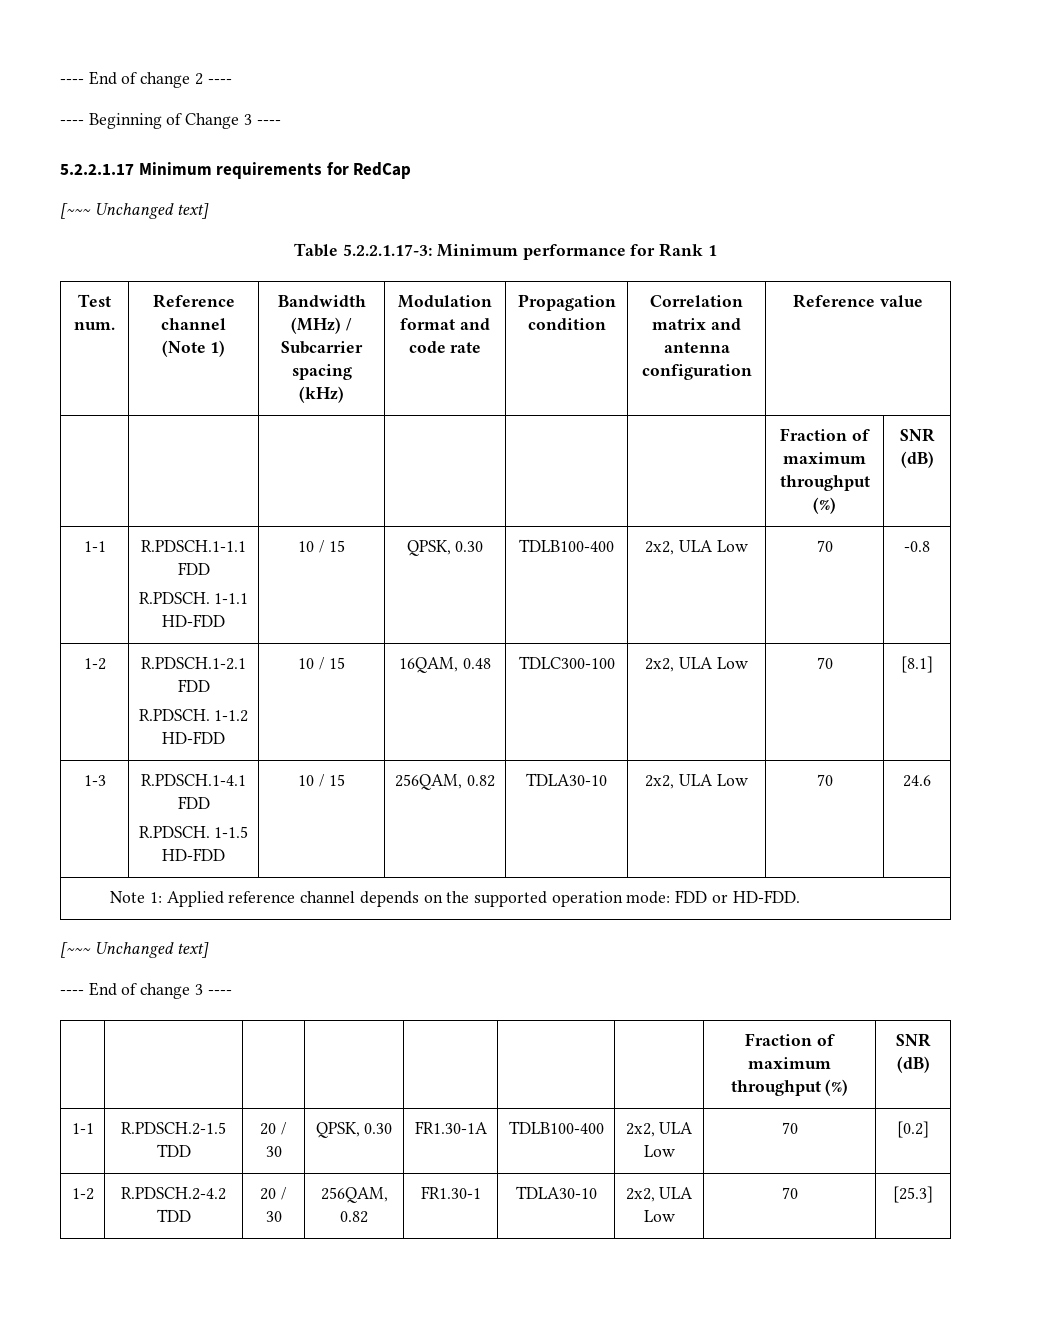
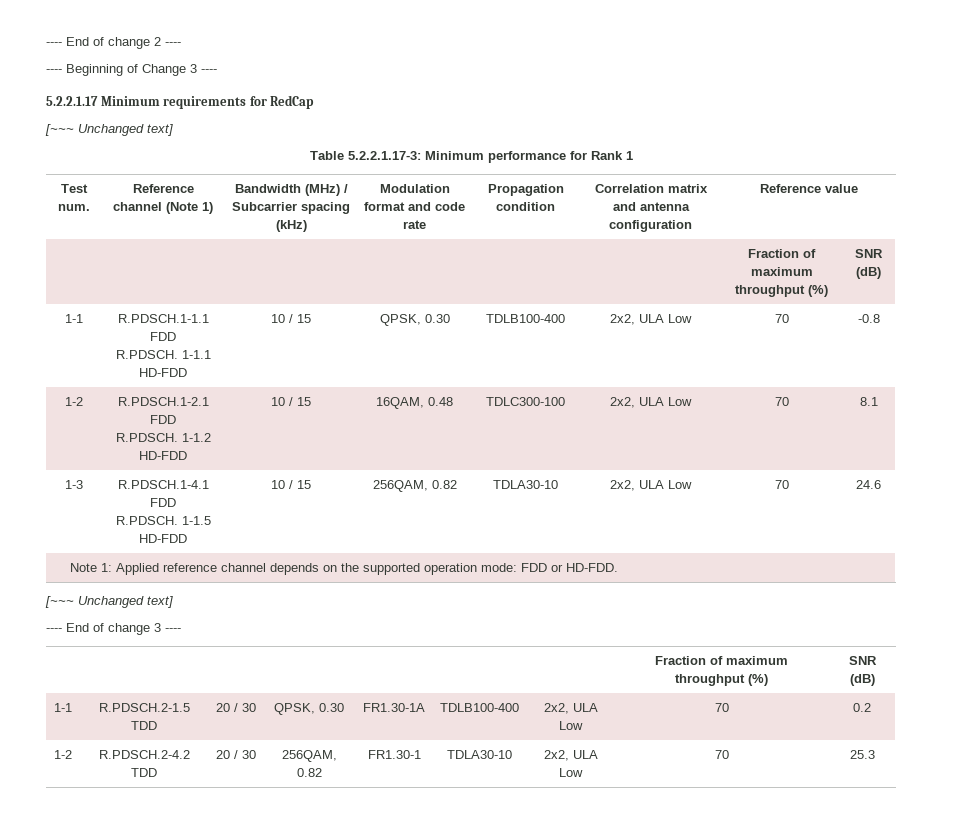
  1-2 | R.PDSCH.1-2.1 FDD
- R.PDSCH. 1-1.2 HD-FDD | 10 / 15 | 16QAM, 0.48 | TDLC300-100 | 2x2, ULA Low | 70 | [8.1]
+ R.PDSCH. 1-1.2 HD-FDD | 10 / 15 | 16QAM, 0.48 | TDLC300-100 | 2x2, ULA Low | 70 | 8.1
- 1-1 | R.PDSCH.2-1.5 TDD | 20 / 30 | QPSK, 0.30 | FR1.30-1A | TDLB100-400 | 2x2, ULA Low | 70 | [0.2]
+ 1-1 | R.PDSCH.2-1.5 TDD | 20 / 30 | QPSK, 0.30 | FR1.30-1A | TDLB100-400 | 2x2, ULA Low | 70 | 0.2
- 1-2 | R.PDSCH.2-4.2 TDD | 20 / 30 | 256QAM, 0.82 | FR1.30-1 | TDLA30-10 | 2x2, ULA Low | 70 | [25.3]
+ 1-2 | R.PDSCH.2-4.2 TDD | 20 / 30 | 256QAM, 0.82 | FR1.30-1 | TDLA30-10 | 2x2, ULA Low | 70 | 25.3

